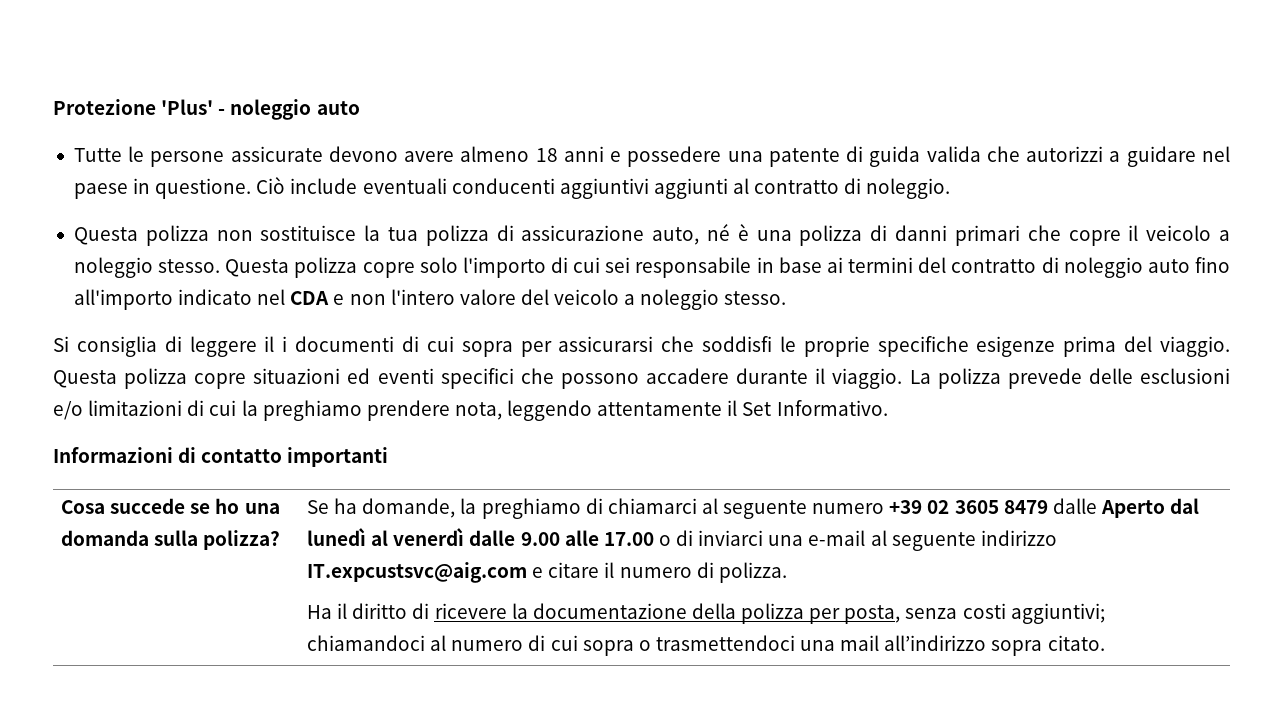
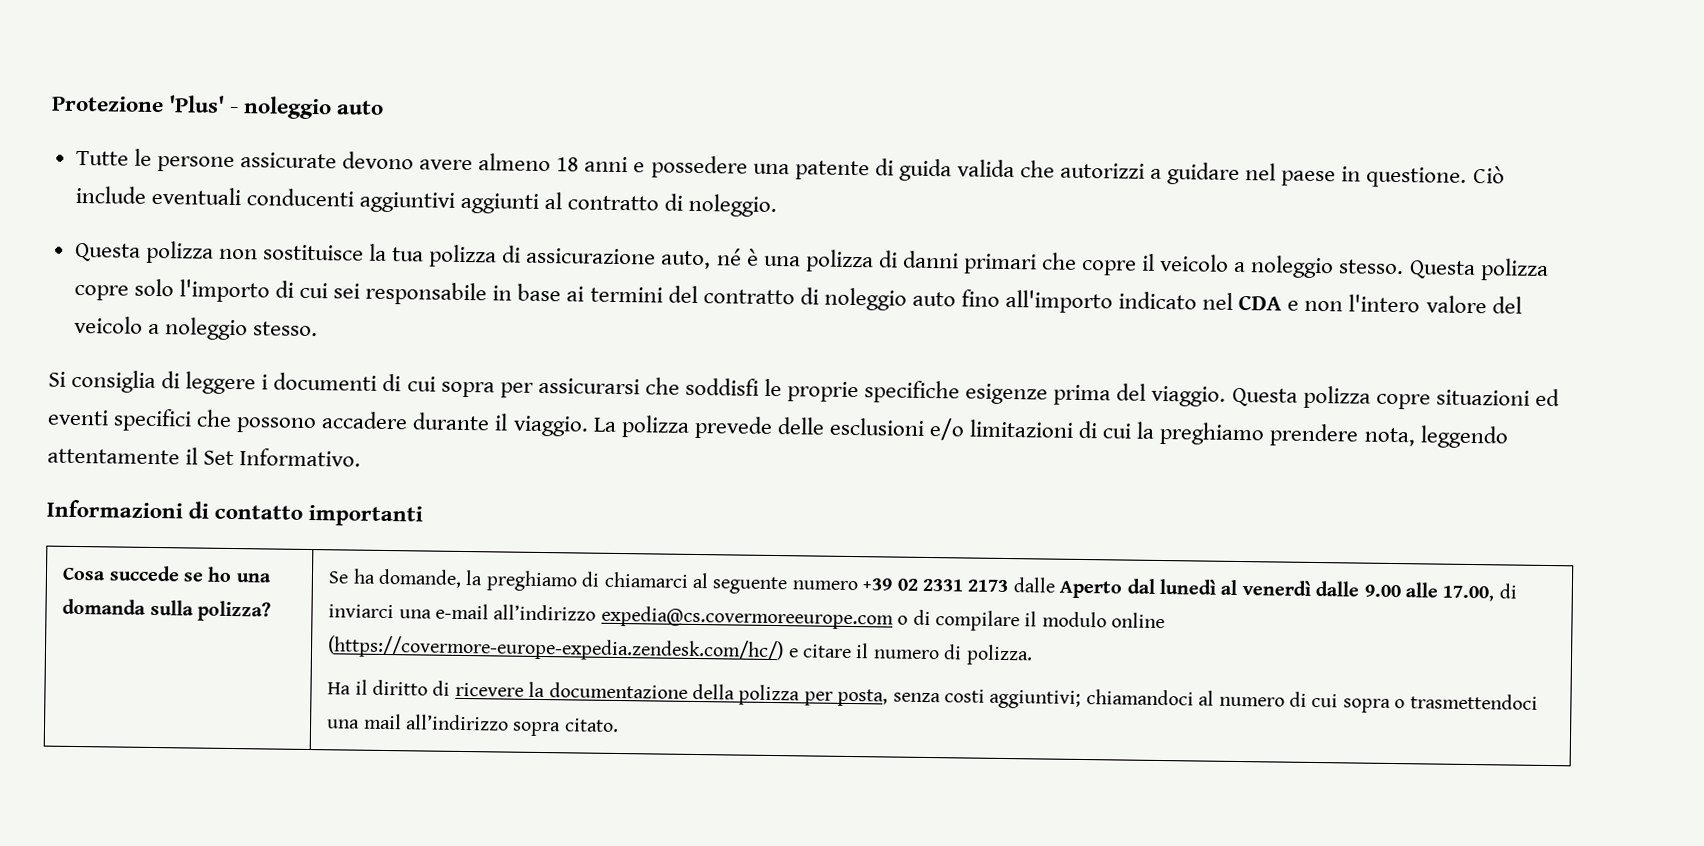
- Si consiglia di leggere il i documenti di cui sopra per assicurarsi che soddisfi le proprie specifiche esigenze prima del viaggio.
+ Si consiglia di leggere i documenti di cui sopra per assicurarsi che soddisfi le proprie specifiche esigenze prima del viaggio.
- Se ha domande, la preghiamo di chiamarci al seguente numero +39 02 3605 8479 dalle Aperto dal lunedì al venerdì dalle 9.00 alle 17.00 o di inviarci una e-mail al seguente indirizzo IT.expcustsvc@aig.com e citare il numero di polizza.
+ Se ha domande, la preghiamo di chiamarci al seguente numero +39 02 2331 2173 dalle Aperto dal lunedì al venerdì dalle 9.00 alle 17.00, di inviarci una e-mail all’indirizzo expedia@cs.covermoreeurope.com o di compilare il modulo online (https://covermore-europe-expedia.zendesk.com/hc/) e citare il numero di polizza.

